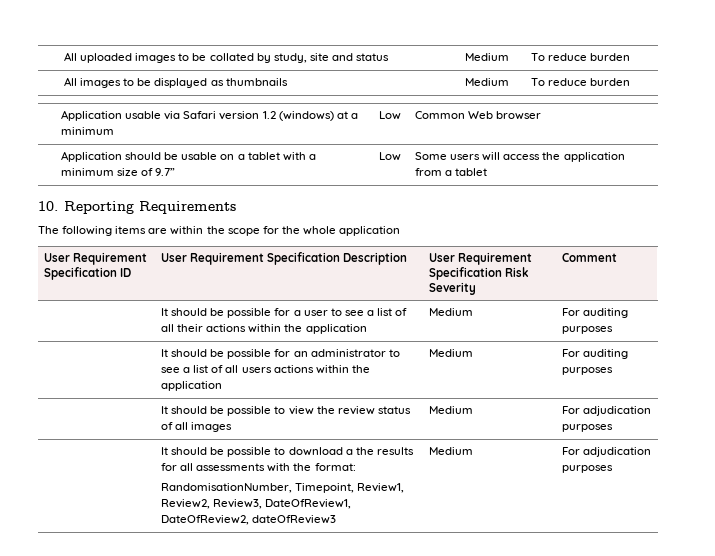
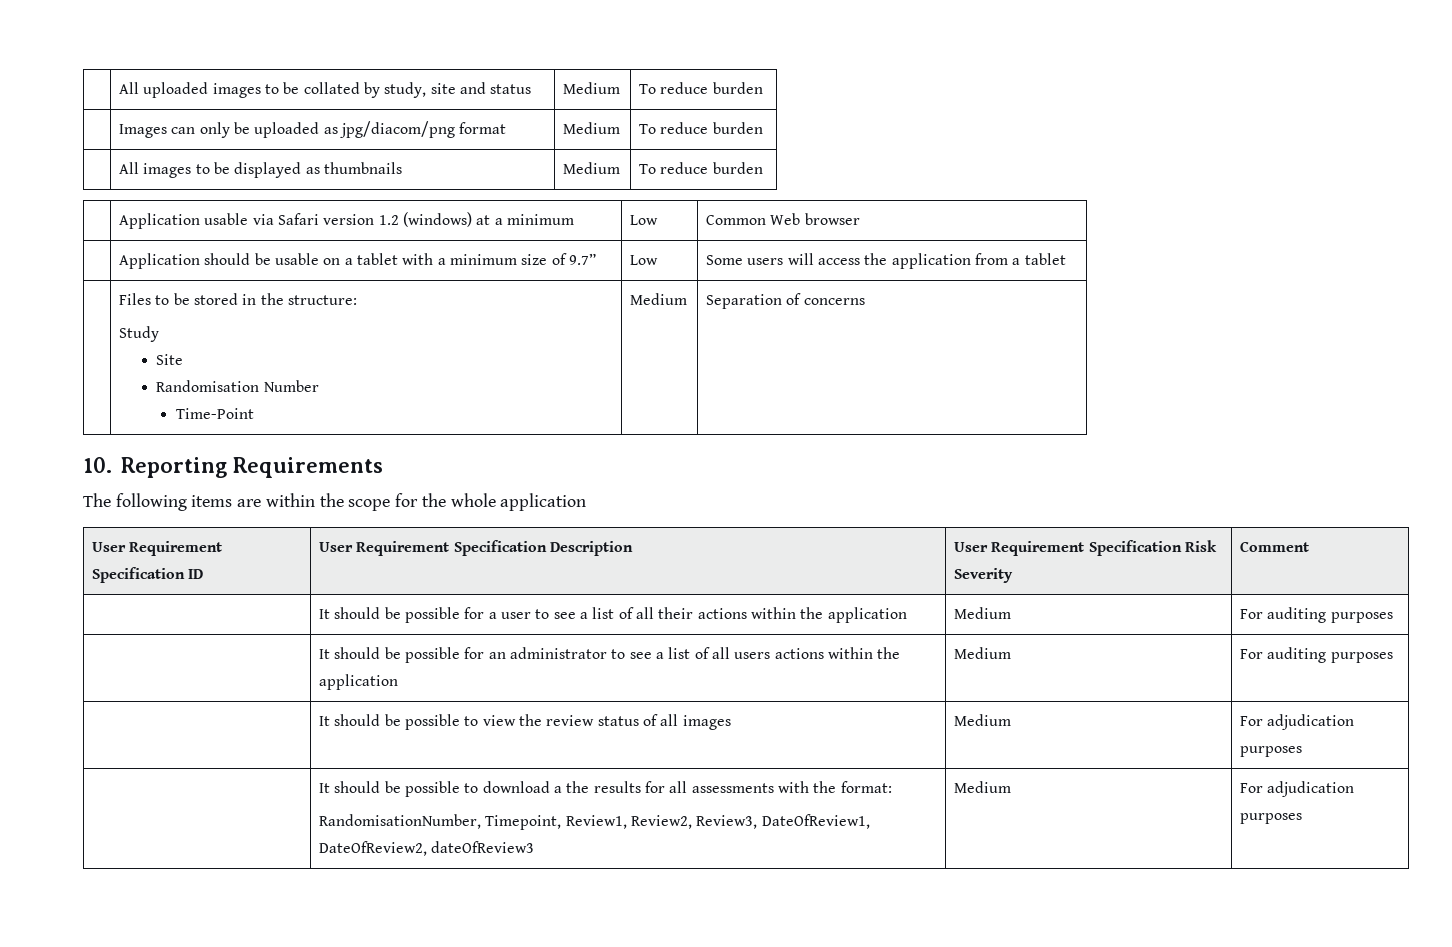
+ | Images can only be uploaded as jpg/diacom/png format | Medium | To reduce burden
+ | Files to be stored in the structure:
+ Study
+ Site
+ Randomisation Number
+ Time-Point | Medium | Separation of concerns

